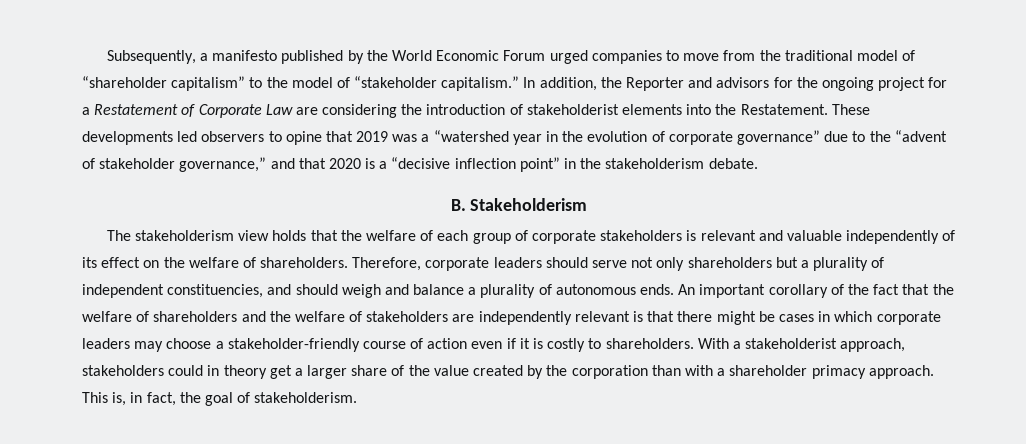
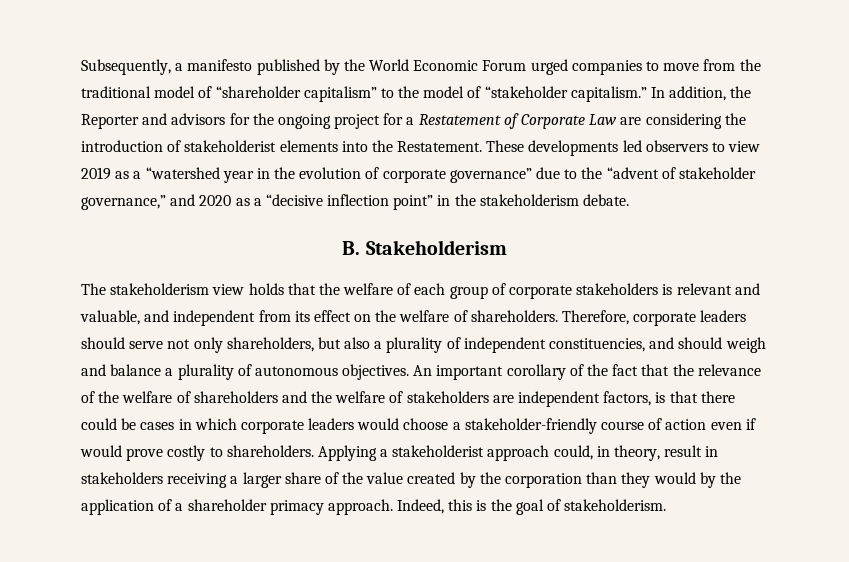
- These developments led observers to opine that 2019 was a “watershed year in the evolution of corporate governance” due to the “advent of stakeholder governance,” and that 2020 is a “decisive inflection point” in the stakeholderism debate.
+ These developments led observers to view 2019 as a “watershed year in the evolution of corporate governance” due to the “advent of stakeholder governance,” and 2020 as a “decisive inflection point” in the stakeholderism debate.
- The stakeholderism view holds that the welfare of each group of corporate stakeholders is relevant and valuable independently of its effect on the welfare of shareholders.
+ The stakeholderism view holds that the welfare of each group of corporate stakeholders is relevant and valuable, and independent from its effect on the welfare of shareholders.
- Therefore, corporate leaders should serve not only shareholders but a plurality of independent constituencies, and should weigh and balance a plurality of autonomous ends.
+ Therefore, corporate leaders should serve not only shareholders, but also a plurality of independent constituencies, and should weigh and balance a plurality of autonomous objectives.
- An important corollary of the fact that the welfare of shareholders and the welfare of stakeholders are independently relevant is that there might be cases in which corporate leaders may choose a stakeholder-friendly course of action even if it is costly to shareholders.
+ An important corollary of the fact that the relevance of the welfare of shareholders and the welfare of stakeholders are independent factors, is that there could be cases in which corporate leaders would choose a stakeholder-friendly course of action even if would prove costly to shareholders.
- With a stakeholderist approach, stakeholders could in theory get a larger share of the value created by the corporation than with a shareholder primacy approach. This is, in fact, the goal of stakeholderism.
+ Applying a stakeholderist approach could, in theory, result in stakeholders receiving a larger share of the value created by the corporation than they would by the application of a shareholder primacy approach. Indeed, this is the goal of stakeholderism.

